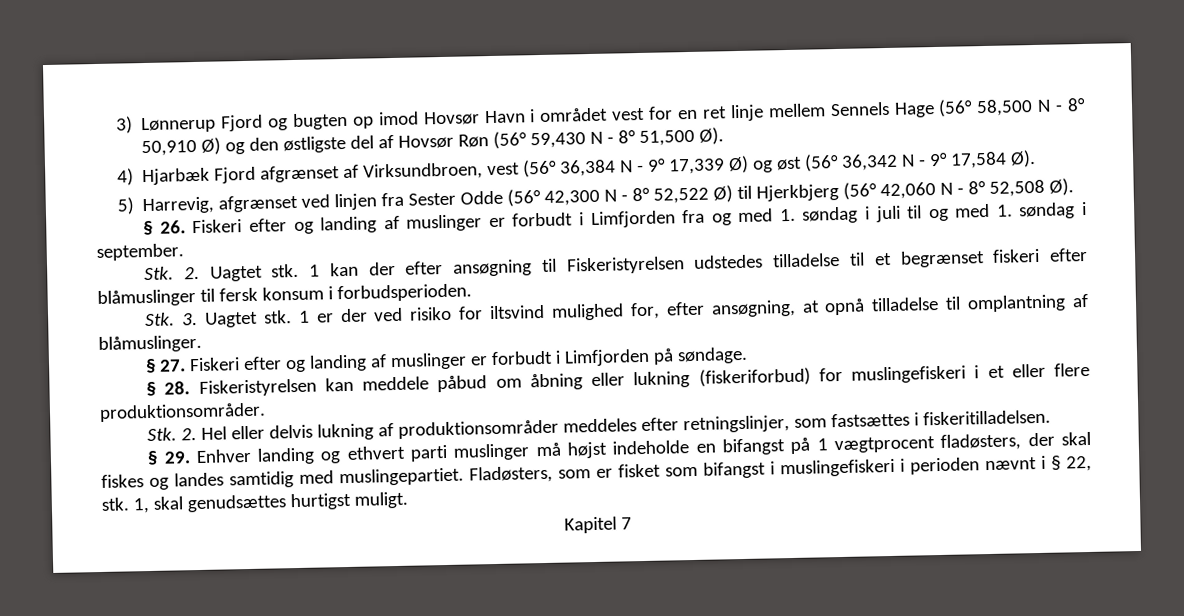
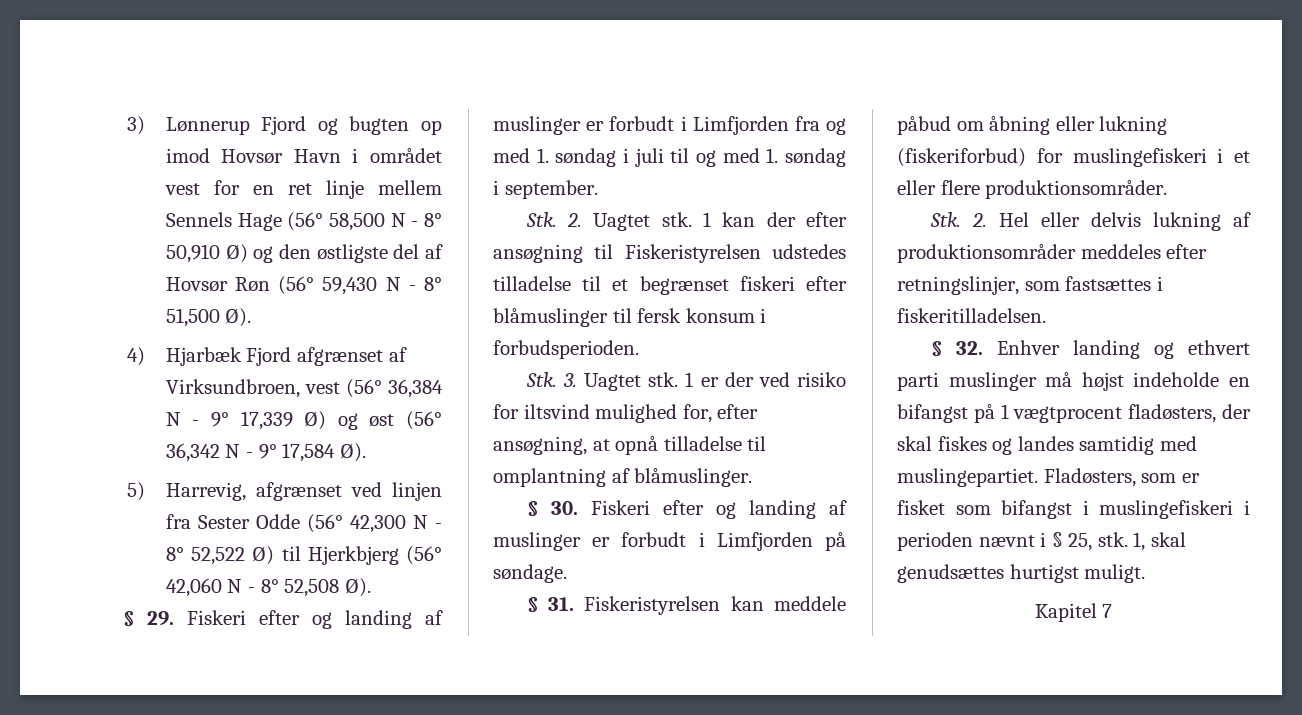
- § 26. Fiskeri efter og landing af muslinger er forbudt i Limfjorden fra og med 1. søndag i juli til og med 1. søndag i september.
+ § 29. Fiskeri efter og landing af muslinger er forbudt i Limfjorden fra og med 1. søndag i juli til og med 1. søndag i september.
- § 27. Fiskeri efter og landing af muslinger er forbudt i Limfjorden på søndage.
+ § 30. Fiskeri efter og landing af muslinger er forbudt i Limfjorden på søndage.
- § 28. Fiskeristyrelsen kan meddele påbud om åbning eller lukning (fiskeriforbud) for muslingefiskeri i et eller flere produktionsområder.
+ § 31. Fiskeristyrelsen kan meddele påbud om åbning eller lukning (fiskeriforbud) for muslingefiskeri i et eller flere produktionsområder.
- § 29. Enhver landing og ethvert parti muslinger må højst indeholde en bifangst på 1 vægtprocent fladøsters, der skal fiskes og landes samtidig med muslingepartiet.
+ § 32. Enhver landing og ethvert parti muslinger må højst indeholde en bifangst på 1 vægtprocent fladøsters, der skal fiskes og landes samtidig med muslingepartiet.
- Fladøsters, som er fisket som bifangst i muslingefiskeri i perioden nævnt i § 22, stk.
+ Fladøsters, som er fisket som bifangst i muslingefiskeri i perioden nævnt i § 25, stk.

